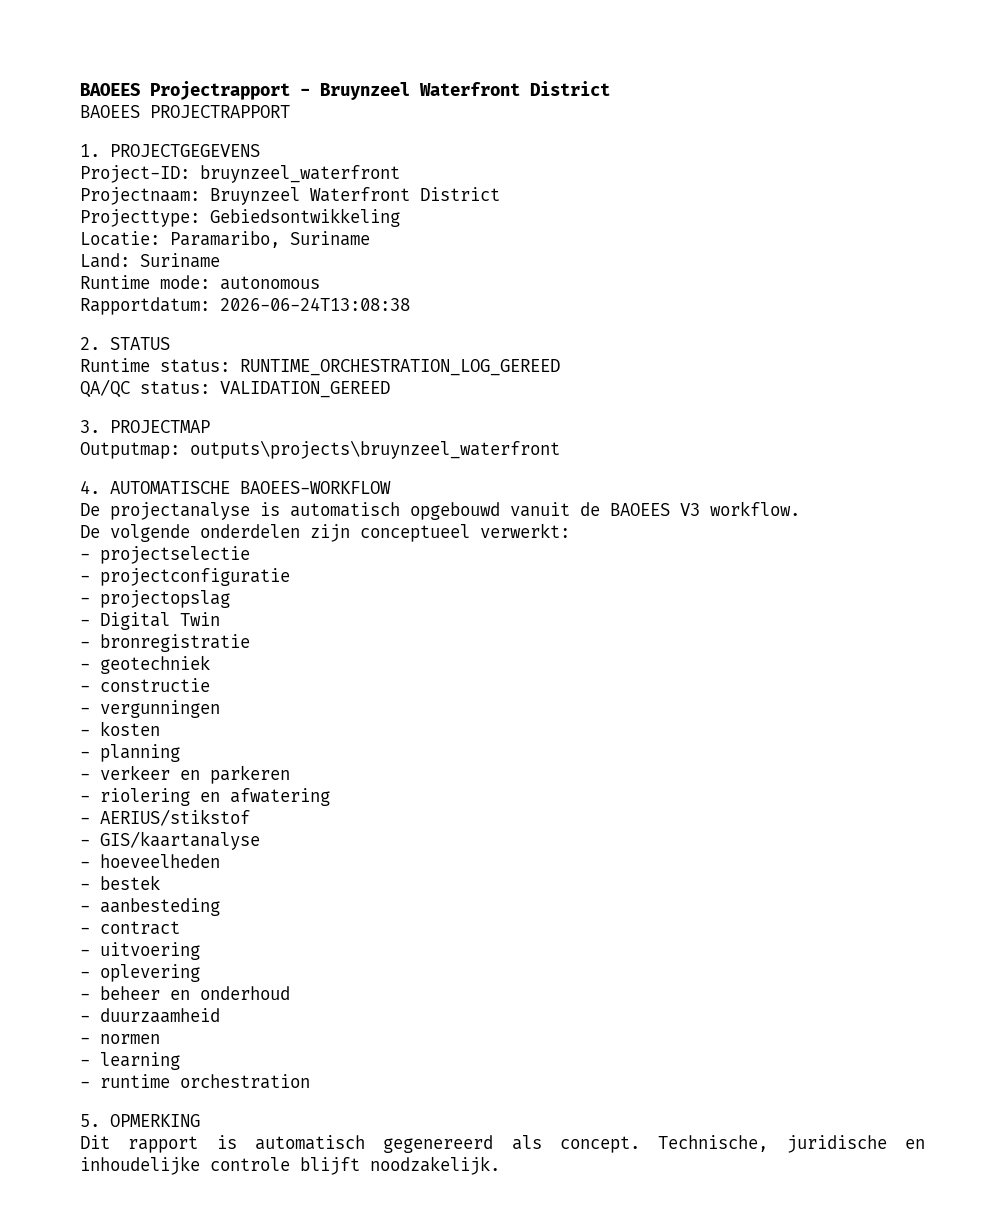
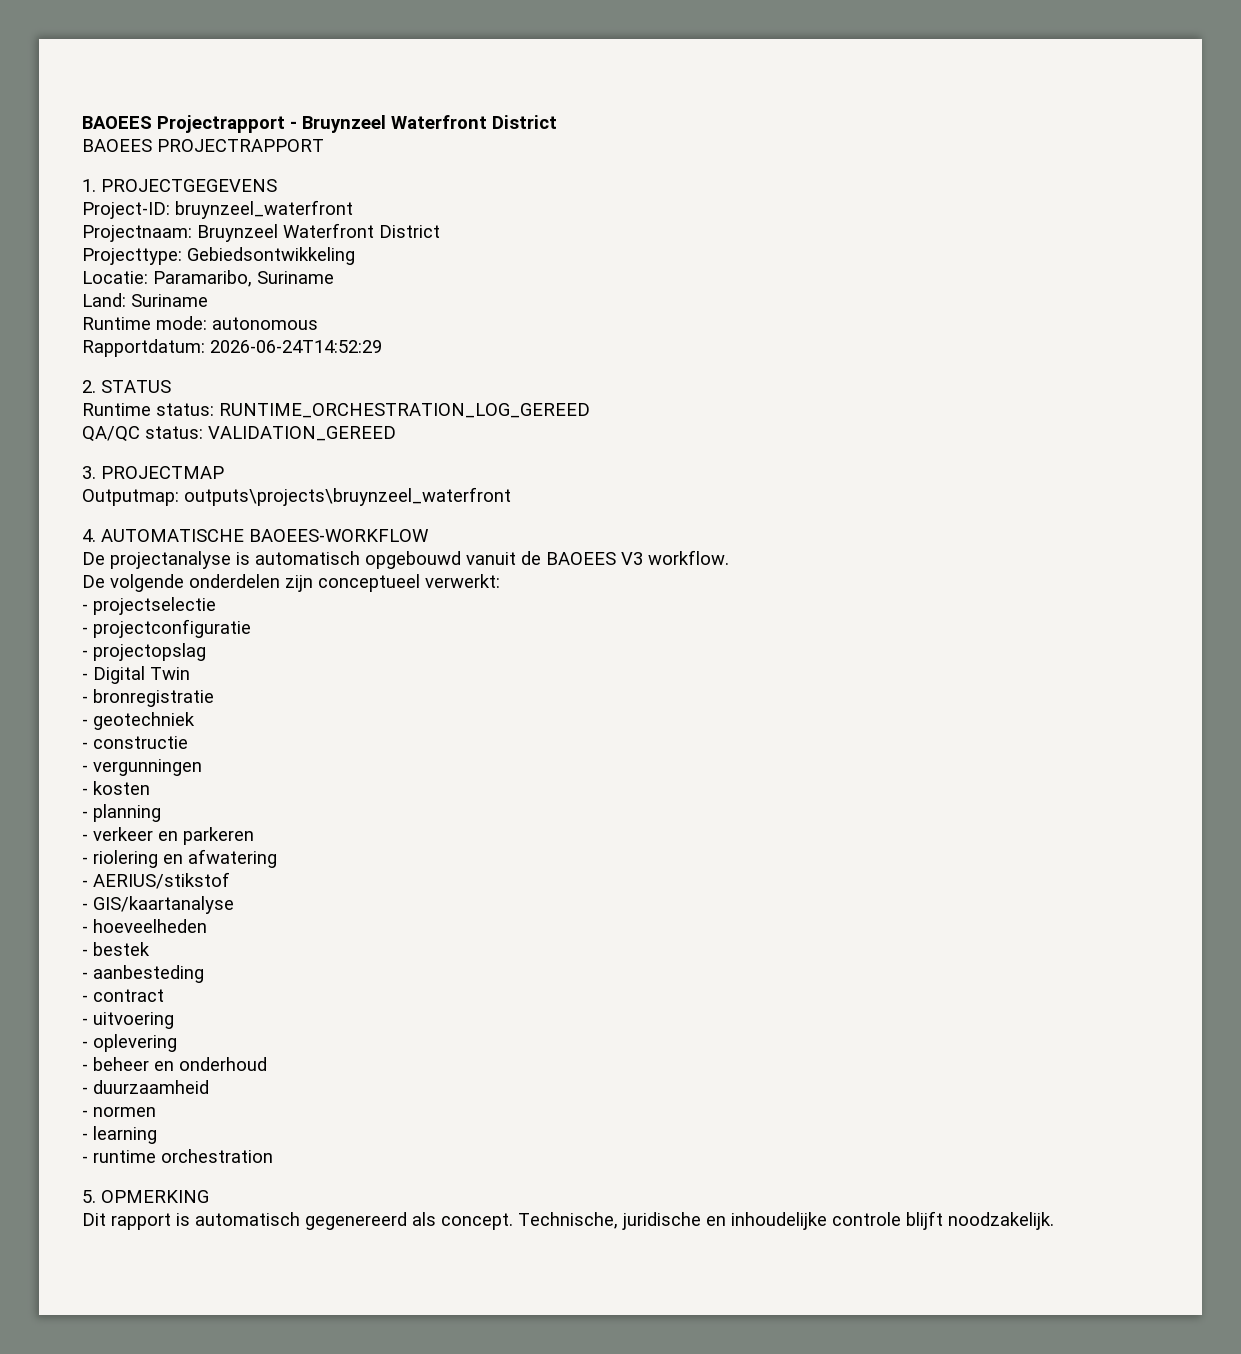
- Rapportdatum: 2026-06-24T13:08:38
+ Rapportdatum: 2026-06-24T14:52:29

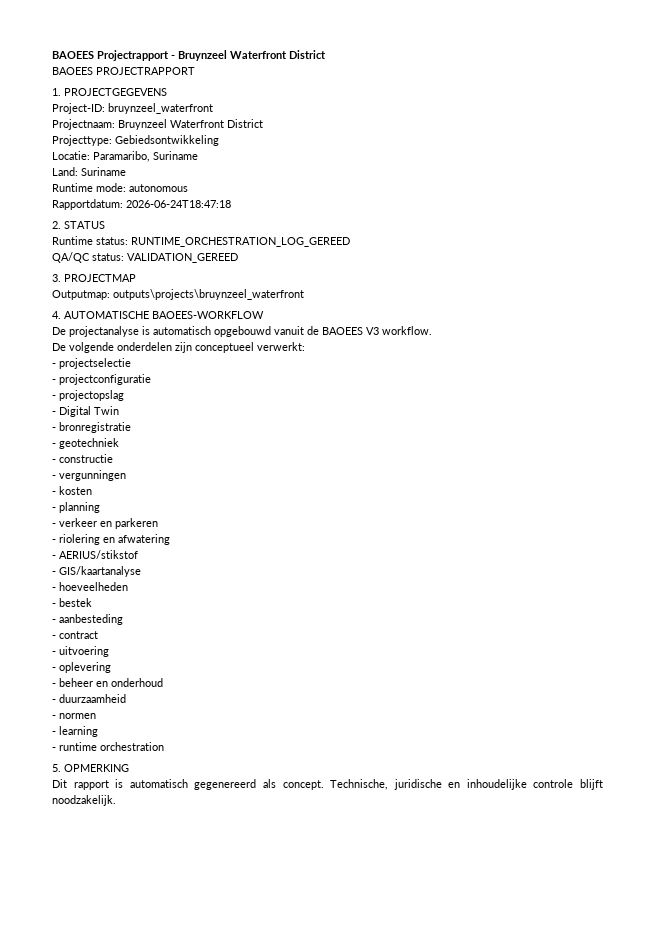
- Rapportdatum: 2026-06-24T14:52:29
+ Rapportdatum: 2026-06-24T18:47:18

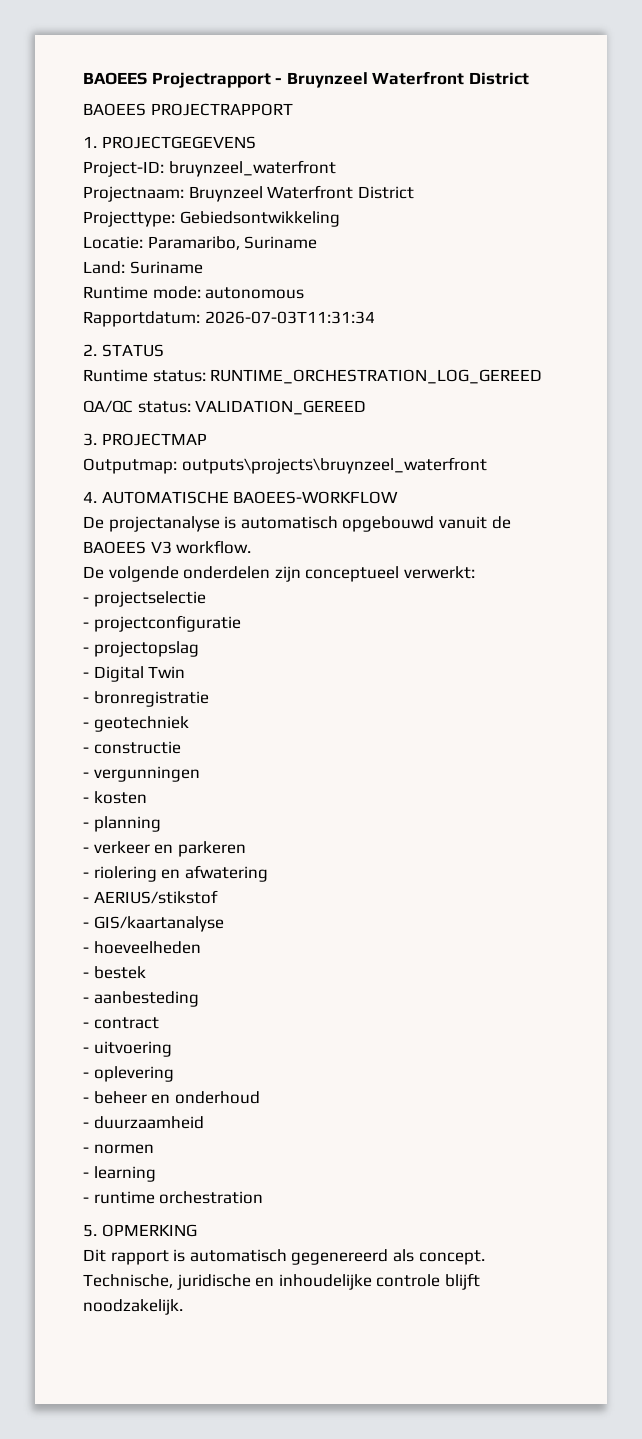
- Rapportdatum: 2026-06-24T18:47:18
+ Rapportdatum: 2026-07-03T11:31:34

